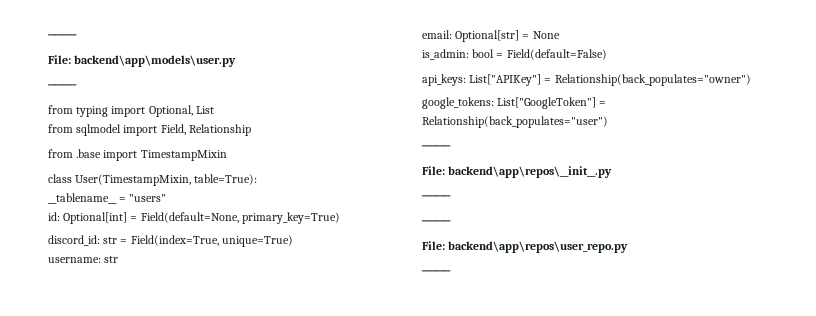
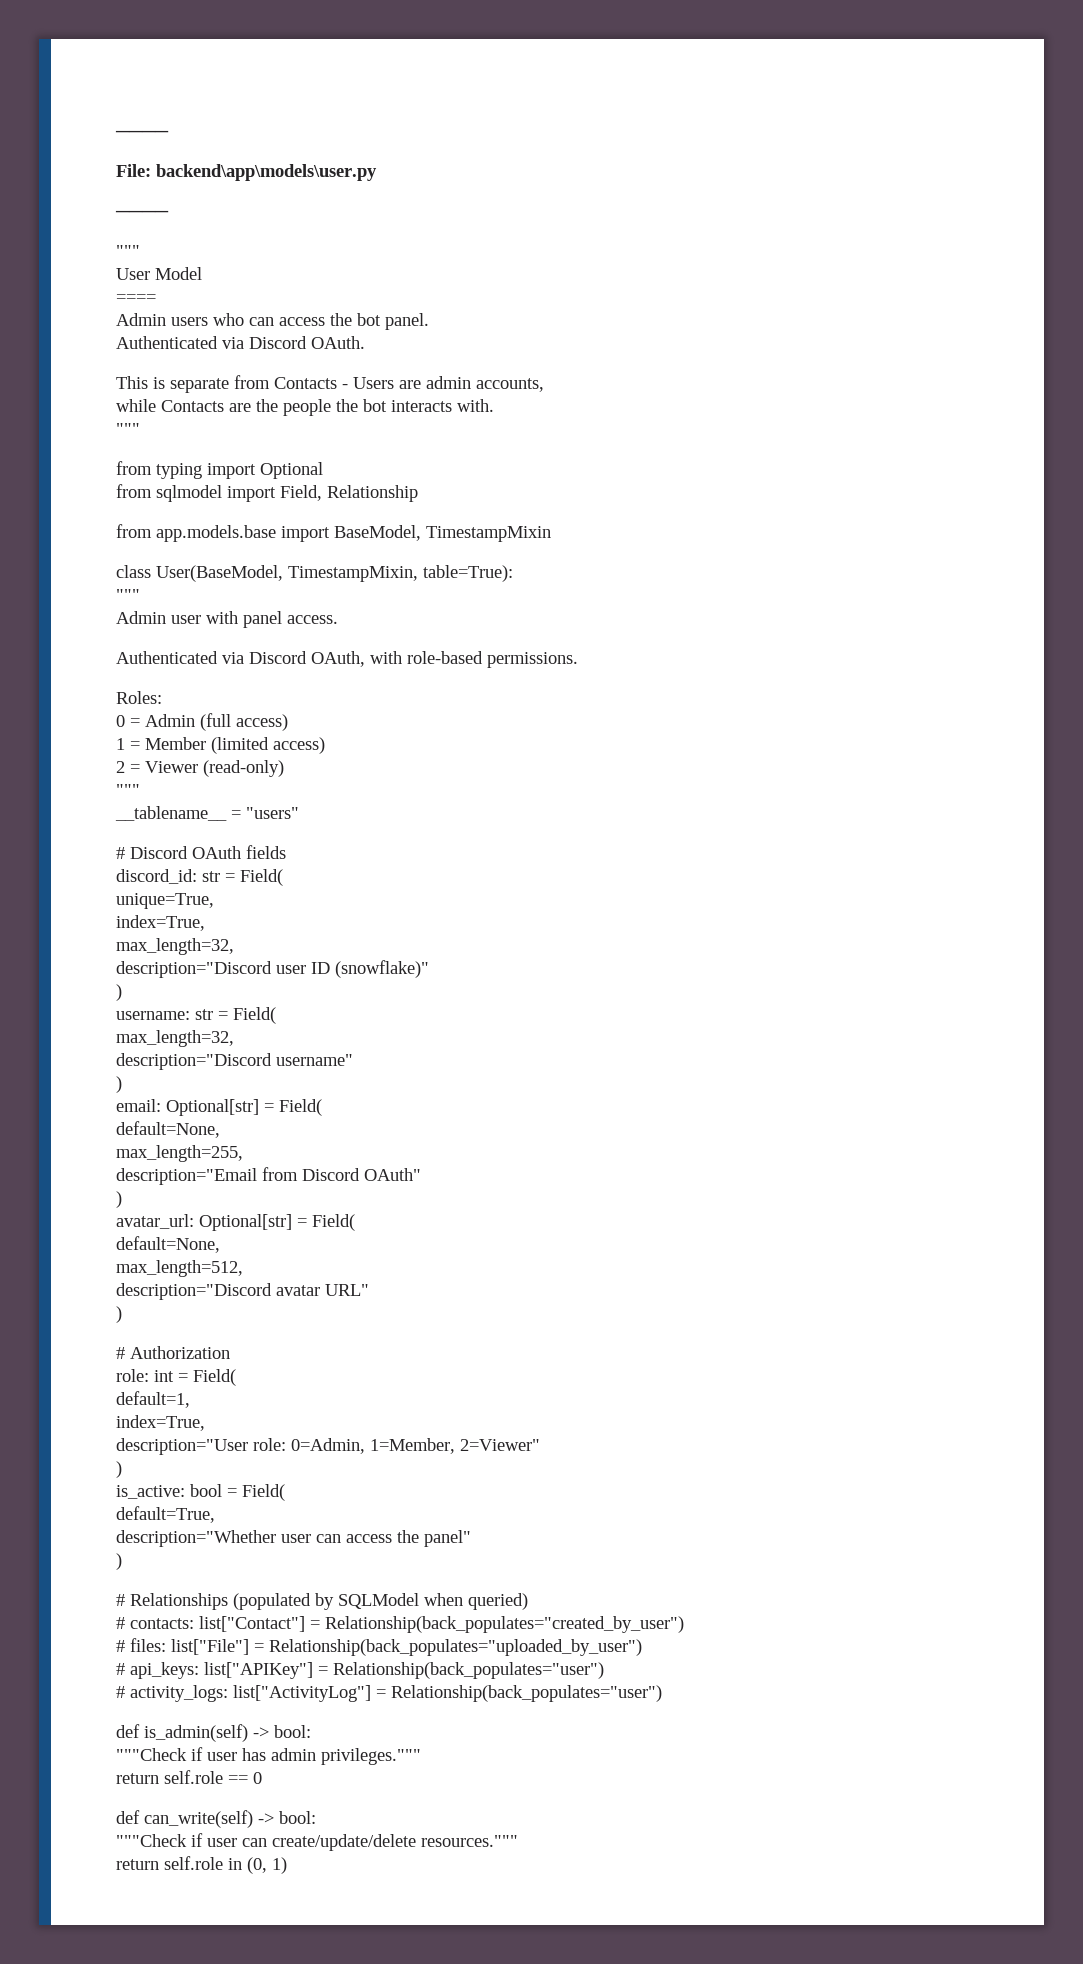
  File: backend\app\models\user.py
  ────
+ """
+ User Model
+ ====
+ Admin users who can access the bot panel.
+ Authenticated via Discord OAuth.
+ This is separate from Contacts - Users are admin accounts,
+ while Contacts are the people the bot interacts with.
+ """
- from typing import Optional, List
+ from typing import Optional
- from .base import TimestampMixin
+ from app.models.base import BaseModel, TimestampMixin
- class User(TimestampMixin, table=True):
+ class User(BaseModel, TimestampMixin, table=True):
+ """
+ Admin user with panel access.
+ Authenticated via Discord OAuth, with role-based permissions.
+ Roles:
+ 0 = Admin (full access)
+ 1 = Member (limited access)
+ 2 = Viewer (read-only)
+ """
  __tablename__ = "users"
- id: Optional[int] = Field(default=None, primary_key=True)
- discord_id: str = Field(index=True, unique=True)
- username: str
- email: Optional[str] = None
- is_admin: bool = Field(default=False)
- api_keys: List["APIKey"] = Relationship(back_populates="owner")
- google_tokens: List["GoogleToken"] = Relationship(back_populates="user")
- ────
- File: backend\app\repos\__init__.py
- ────
- ────
- File: backend\app\repos\user_repo.py
- ────
+ # Discord OAuth fields
+ discord_id: str = Field(
+ unique=True,
+ index=True,
+ max_length=32,
+ description="Discord user ID (snowflake)"
+ )
+ username: str = Field(
+ max_length=32,
+ description="Discord username"
+ )
+ email: Optional[str] = Field(
+ default=None,
+ max_length=255,
+ description="Email from Discord OAuth"
+ )
+ avatar_url: Optional[str] = Field(
+ default=None,
+ max_length=512,
+ description="Discord avatar URL"
+ )
+ # Authorization
+ role: int = Field(
+ default=1,
+ index=True,
+ description="User role: 0=Admin, 1=Member, 2=Viewer"
+ )
+ is_active: bool = Field(
+ default=True,
+ description="Whether user can access the panel"
+ )
+ # Relationships (populated by SQLModel when queried)
+ # contacts: list["Contact"] = Relationship(back_populates="created_by_user")
+ # files: list["File"] = Relationship(back_populates="uploaded_by_user")
+ # api_keys: list["APIKey"] = Relationship(back_populates="user")
+ # activity_logs: list["ActivityLog"] = Relationship(back_populates="user")
+ def is_admin(self) -> bool:
+ """Check if user has admin privileges."""
+ return self.role == 0
+ def can_write(self) -> bool:
+ """Check if user can create/update/delete resources."""
+ return self.role in (0, 1)

